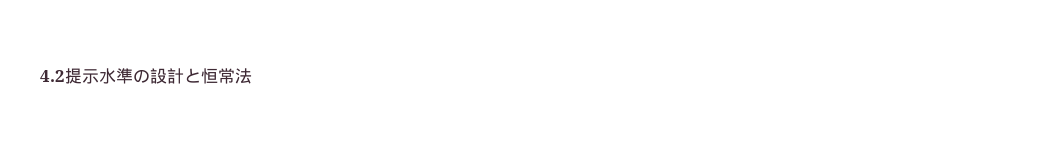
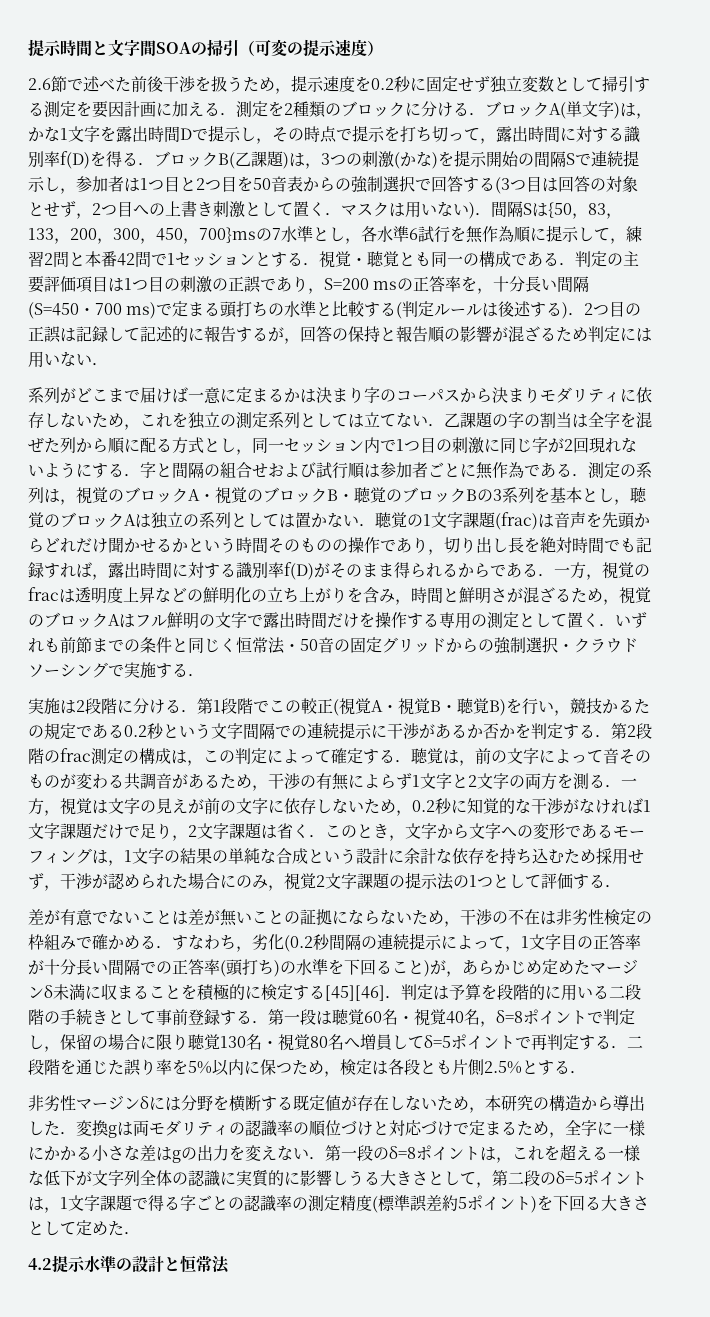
+ 提示時間と文字間SOAの掃引（可変の提示速度）
+ 2.6節で述べた前後干渉を扱うため，提示速度を0.2秒に固定せず独立変数として掃引する測定を要因計画に加える．測定を2種類のブロックに分ける．ブロックA(単文字)は，かな1文字を露出時間Dで提示し，その時点で提示を打ち切って，露出時間に対する識別率f(D)を得る．ブロックB(乙課題)は，3つの刺激(かな)を提示開始の間隔Sで連続提示し，参加者は1つ目と2つ目を50音表からの強制選択で回答する(3つ目は回答の対象とせず，2つ目への上書き刺激として置く．マスクは用いない)．間隔Sは{50，83，133，200，300，450，700}msの7水準とし，各水準6試行を無作為順に提示して，練習2問と本番42問で1セッションとする．視覚・聴覚とも同一の構成である．判定の主要評価項目は1つ目の刺激の正誤であり，S=200 msの正答率を，十分長い間隔(S=450・700 ms)で定まる頭打ちの水準と比較する(判定ルールは後述する)．2つ目の正誤は記録して記述的に報告するが，回答の保持と報告順の影響が混ざるため判定には用いない．
+ 系列がどこまで届けば一意に定まるかは決まり字のコーパスから決まりモダリティに依存しないため，これを独立の測定系列としては立てない．乙課題の字の割当は全字を混ぜた列から順に配る方式とし，同一セッション内で1つ目の刺激に同じ字が2回現れないようにする．字と間隔の組合せおよび試行順は参加者ごとに無作為である．測定の系列は，視覚のブロックA・視覚のブロックB・聴覚のブロックBの3系列を基本とし，聴覚のブロックAは独立の系列としては置かない．聴覚の1文字課題(frac)は音声を先頭からどれだけ聞かせるかという時間そのものの操作であり，切り出し長を絶対時間でも記録すれば，露出時間に対する識別率f(D)がそのまま得られるからである．一方，視覚のfracは透明度上昇などの鮮明化の立ち上がりを含み，時間と鮮明さが混ざるため，視覚のブロックAはフル鮮明の文字で露出時間だけを操作する専用の測定として置く．いずれも前節までの条件と同じく恒常法・50音の固定グリッドからの強制選択・クラウドソーシングで実施する．
+ 実施は2段階に分ける．第1段階でこの較正(視覚A・視覚B・聴覚B)を行い，競技かるたの規定である0.2秒という文字間隔での連続提示に干渉があるか否かを判定する．第2段階のfrac測定の構成は，この判定によって確定する．聴覚は，前の文字によって音そのものが変わる共調音があるため，干渉の有無によらず1文字と2文字の両方を測る．一方，視覚は文字の見えが前の文字に依存しないため，0.2秒に知覚的な干渉がなければ1文字課題だけで足り，2文字課題は省く．このとき，文字から文字への変形であるモーフィングは，1文字の結果の単純な合成という設計に余計な依存を持ち込むため採用せず，干渉が認められた場合にのみ，視覚2文字課題の提示法の1つとして評価する．
+ 差が有意でないことは差が無いことの証拠にならないため，干渉の不在は非劣性検定の枠組みで確かめる．すなわち，劣化(0.2秒間隔の連続提示によって，1文字目の正答率が十分長い間隔での正答率(頭打ち)の水準を下回ること)が，あらかじめ定めたマージンδ未満に収まることを積極的に検定する[45][46]．判定は予算を段階的に用いる二段階の手続きとして事前登録する．第一段は聴覚60名・視覚40名，δ=8ポイントで判定し，保留の場合に限り聴覚130名・視覚80名へ増員してδ=5ポイントで再判定する．二段階を通じた誤り率を5%以内に保つため，検定は各段とも片側2.5%とする．
+ 非劣性マージンδには分野を横断する既定値が存在しないため，本研究の構造から導出した．変換gは両モダリティの認識率の順位づけと対応づけで定まるため，全字に一様にかかる小さな差はgの出力を変えない．第一段のδ=8ポイントは，これを超える一様な低下が文字列全体の認識に実質的に影響しうる大きさとして，第二段のδ=5ポイントは，1文字課題で得る字ごとの認識率の測定精度(標準誤差約5ポイント)を下回る大きさとして定めた．

